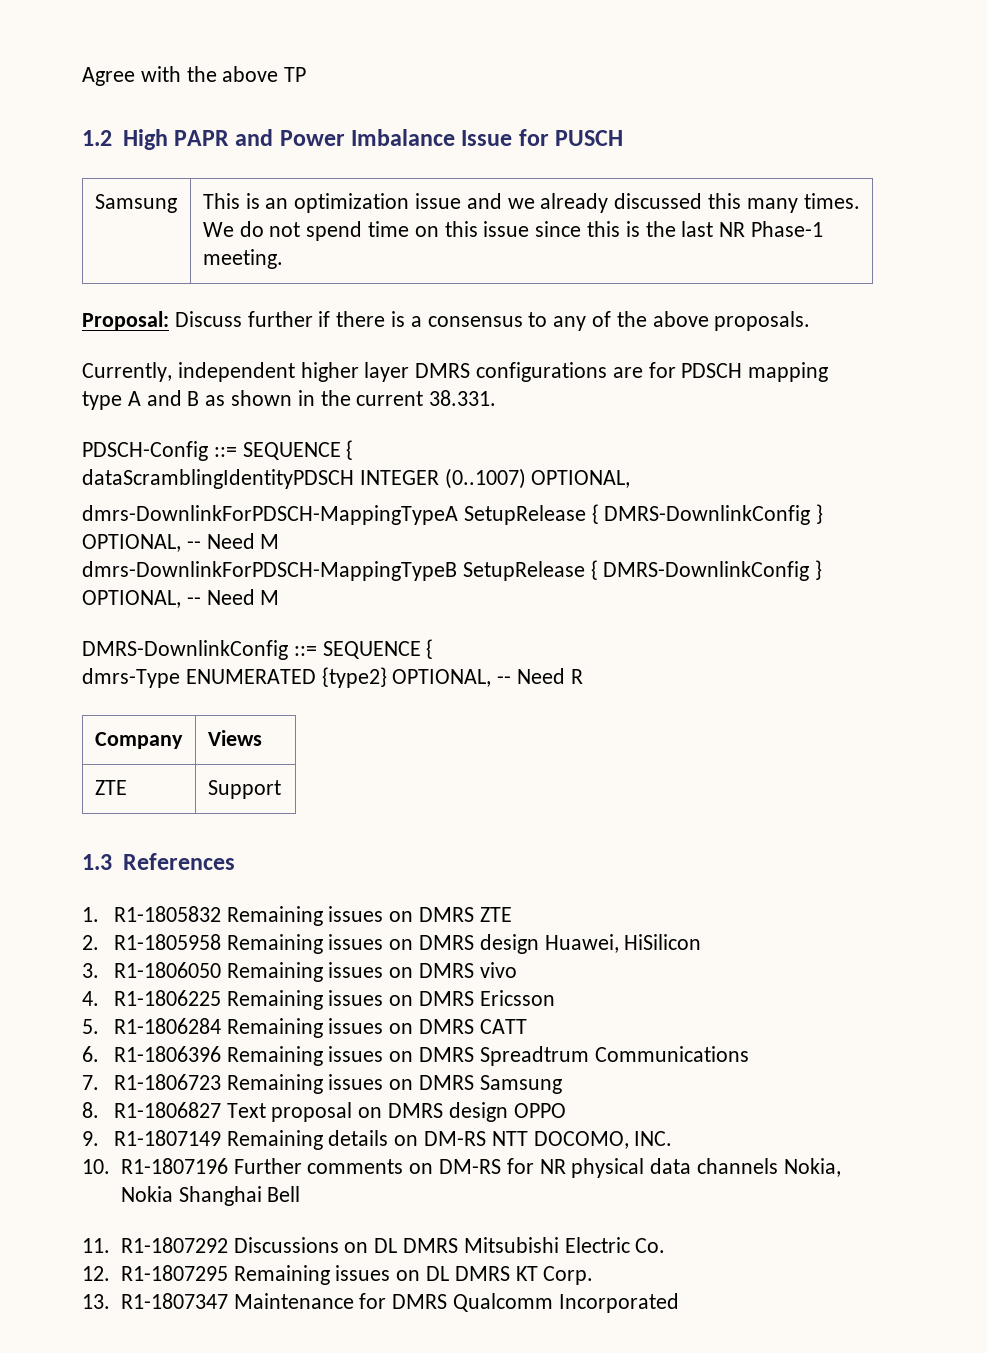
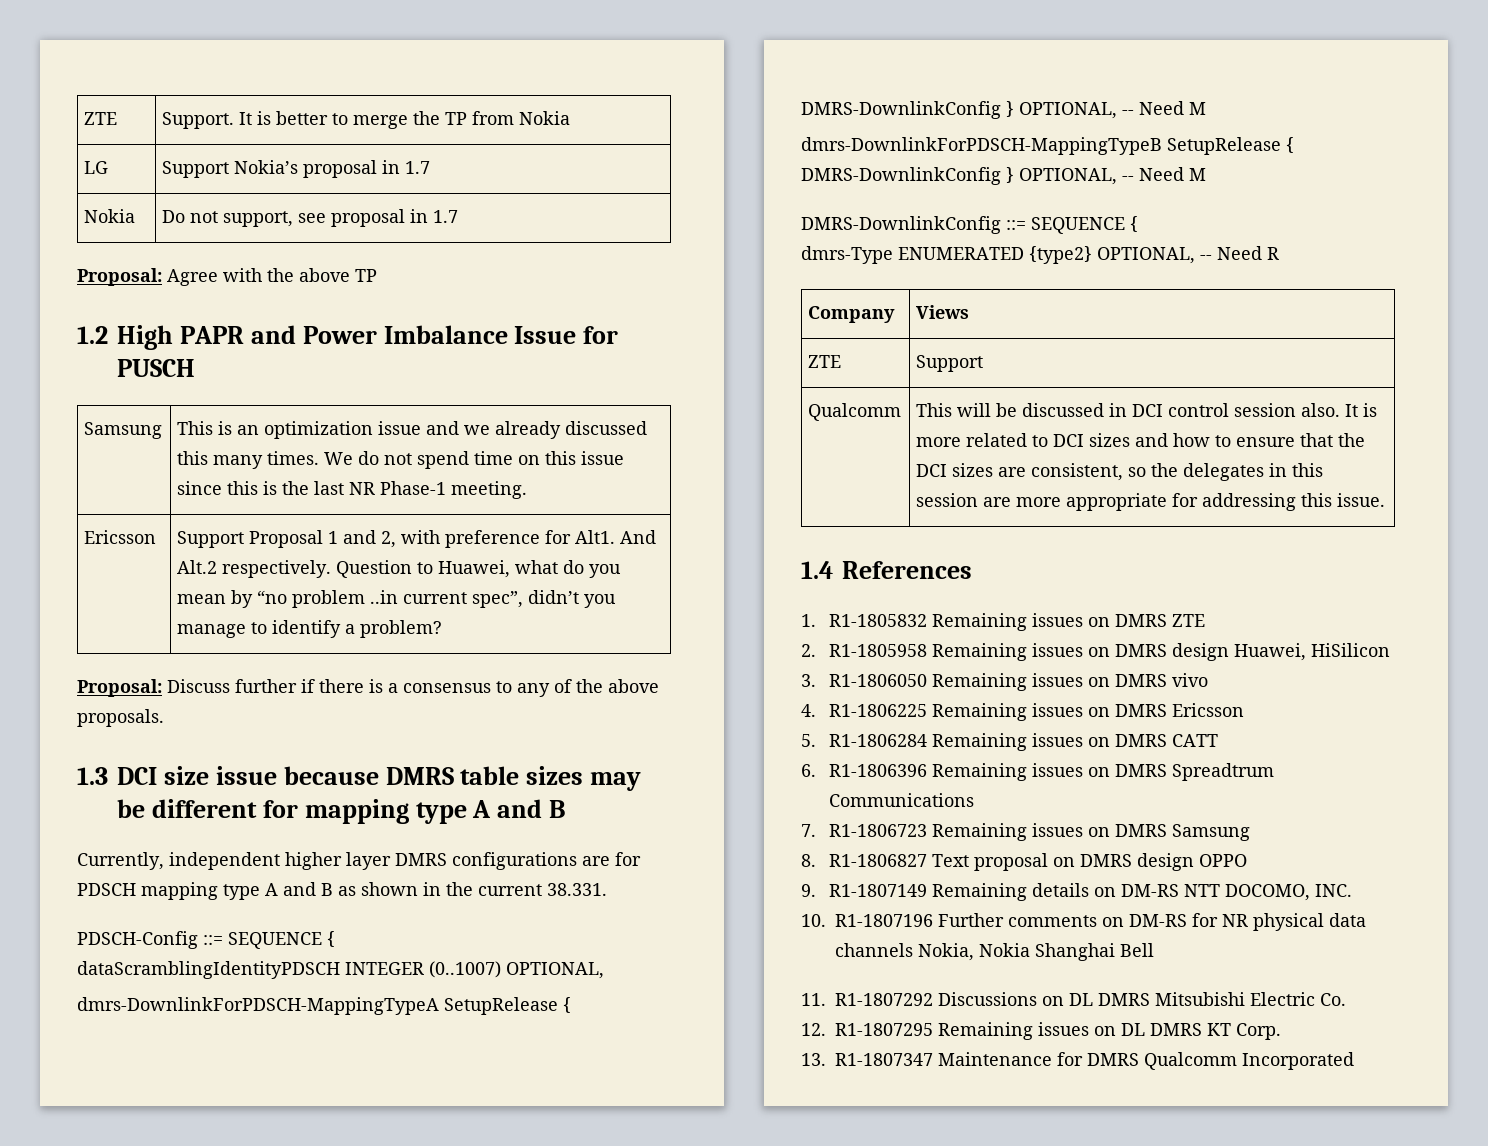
- Agree with the above TP
+ ZTE | Support. It is better to merge the TP from Nokia
+ LG | Support Nokia’s proposal in 1.7
+ Nokia | Do not support, see proposal in 1.7
+ Proposal: Agree with the above TP
+ Ericsson | Support Proposal 1 and 2, with preference for Alt1. And Alt.2 respectively. Question to Huawei, what do you mean by “no problem ..in current spec”, didn’t you manage to identify a problem?
+ 1.3 DCI size issue because DMRS table sizes may be different for mapping type A and B
- 1.3 References
+ Qualcomm | This will be discussed in DCI control session also. It is more related to DCI sizes and how to ensure that the DCI sizes are consistent, so the delegates in this session are more appropriate for addressing this issue.
+ 1.4 References

